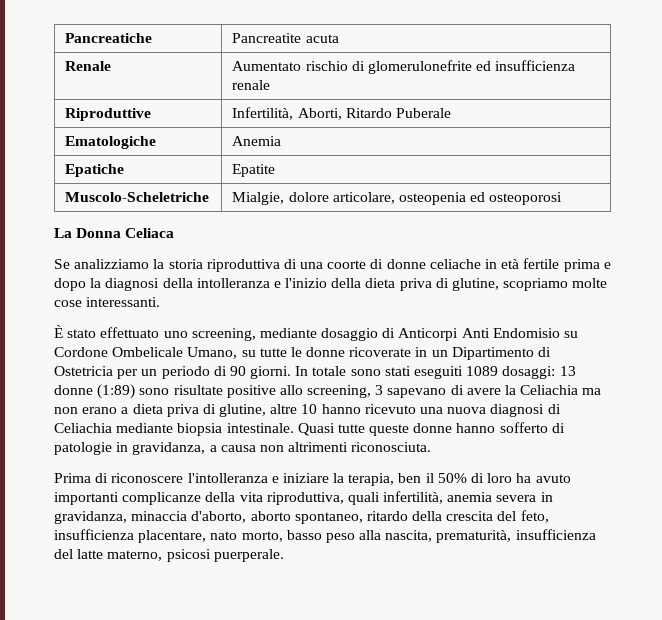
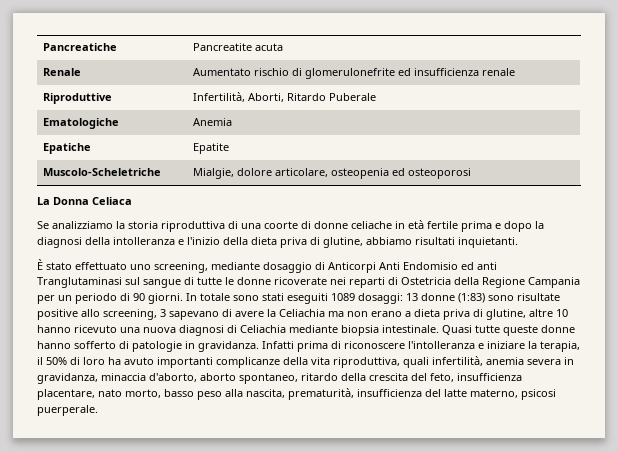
- Se analizziamo la storia riproduttiva di una coorte di donne celiache in età fertile prima e dopo la diagnosi della intolleranza e l'inizio della dieta priva di glutine, scopriamo molte cose interessanti.
+ Se analizziamo la storia riproduttiva di una coorte di donne celiache in età fertile prima e dopo la diagnosi della intolleranza e l'inizio della dieta priva di glutine, abbiamo risultati inquietanti.
- È stato effettuato uno screening, mediante dosaggio di Anticorpi Anti Endomisio su Cordone Ombelicale Umano, su tutte le donne ricoverate in un Dipartimento di Ostetricia per un periodo di 90 giorni.
+ È stato effettuato uno screening, mediante dosaggio di Anticorpi Anti Endomisio ed anti Tranglutaminasi sul sangue di tutte le donne ricoverate nei reparti di Ostetricia della Regione Campania per un periodo di 90 giorni.
- In totale sono stati eseguiti 1089 dosaggi: 13 donne (1:89) sono risultate positive allo screening, 3 sapevano di avere la Celiachia ma non erano a dieta priva di glutine, altre 10 hanno ricevuto una nuova diagnosi di Celiachia mediante biopsia intestinale.
+ In totale sono stati eseguiti 1089 dosaggi: 13 donne (1:83) sono risultate positive allo screening, 3 sapevano di avere la Celiachia ma non erano a dieta priva di glutine, altre 10 hanno ricevuto una nuova diagnosi di Celiachia mediante biopsia intestinale.
- Quasi tutte queste donne hanno sofferto di patologie in gravidanza, a causa non altrimenti riconosciuta.
- Prima di riconoscere l'intolleranza e iniziare la terapia, ben il 50% di loro ha avuto importanti complicanze della vita riproduttiva, quali infertilità, anemia severa in gravidanza, minaccia d'aborto, aborto spontaneo, ritardo della crescita del feto, insufficienza placentare, nato morto, basso peso alla nascita, prematurità, insufficienza del latte materno, psicosi puerperale.
+ Quasi tutte queste donne hanno sofferto di patologie in gravidanza. Infatti prima di riconoscere l'intolleranza e iniziare la terapia, il 50% di loro ha avuto importanti complicanze della vita riproduttiva, quali infertilità, anemia severa in gravidanza, minaccia d'aborto, aborto spontaneo, ritardo della crescita del feto, insufficienza placentare, nato morto, basso peso alla nascita, prematurità, insufficienza del latte materno, psicosi puerperale.

